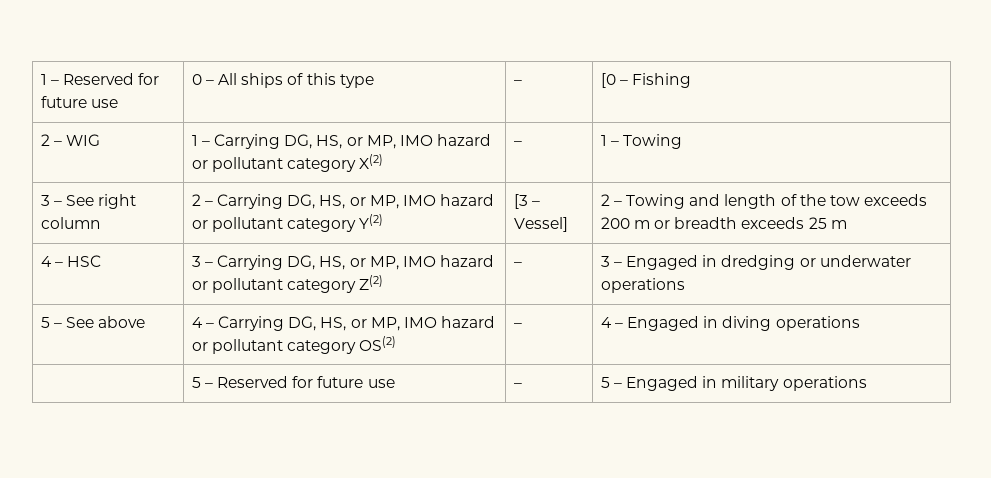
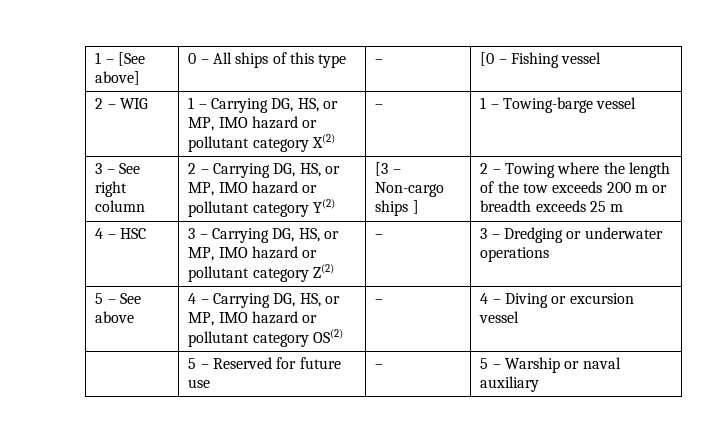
- 1 – Reserved for future use | 0 – All ships of this type | – | [0 – Fishing
+ 1 – [See above] | 0 – All ships of this type | – | [0 – Fishing vessel
- 2 – WIG | 1 – Carrying DG, HS, or MP, IMO hazard or pollutant category X(2) | – | 1 – Towing
+ 2 – WIG | 1 – Carrying DG, HS, or MP, IMO hazard or pollutant category X(2) | – | 1 – Towing-barge vessel
- 3 – See right column | 2 – Carrying DG, HS, or MP, IMO hazard or pollutant category Y(2) | [3 – Vessel] | 2 – Towing and length of the tow exceeds 200 m or breadth exceeds 25 m
+ 3 – See right column | 2 – Carrying DG, HS, or MP, IMO hazard or pollutant category Y(2) | [3 – Non-cargo ships ] | 2 – Towing where the length of the tow exceeds 200 m or breadth exceeds 25 m
- 4 – HSC | 3 – Carrying DG, HS, or MP, IMO hazard or pollutant category Z(2) | – | 3 – Engaged in dredging or underwater operations
+ 4 – HSC | 3 – Carrying DG, HS, or MP, IMO hazard or pollutant category Z(2) | – | 3 – Dredging or underwater operations
- 5 – See above | 4 – Carrying DG, HS, or MP, IMO hazard or pollutant category OS(2) | – | 4 – Engaged in diving operations
+ 5 – See above | 4 – Carrying DG, HS, or MP, IMO hazard or pollutant category OS(2) | – | 4 – Diving or excursion vessel
- | 5 – Reserved for future use | – | 5 – Engaged in military operations
+ | 5 – Reserved for future use | – | 5 – Warship or naval auxiliary

